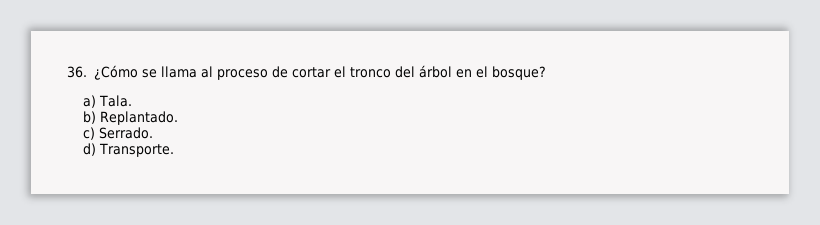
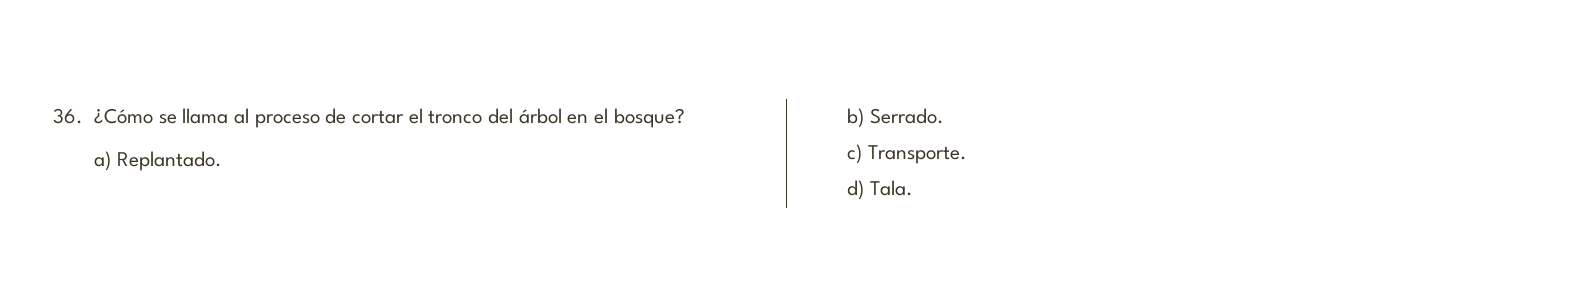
- a) Tala.
+ a) Replantado.
- b) Replantado.
+ b) Serrado.
- c) Serrado.
+ c) Transporte.
- d) Transporte.
+ d) Tala.

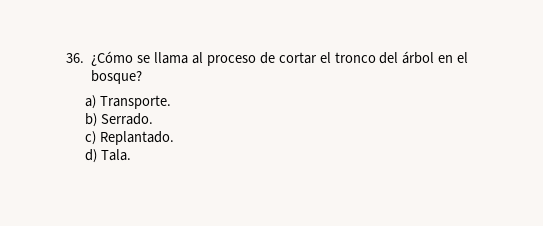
- a) Replantado.
+ a) Transporte.
- c) Transporte.
+ c) Replantado.

